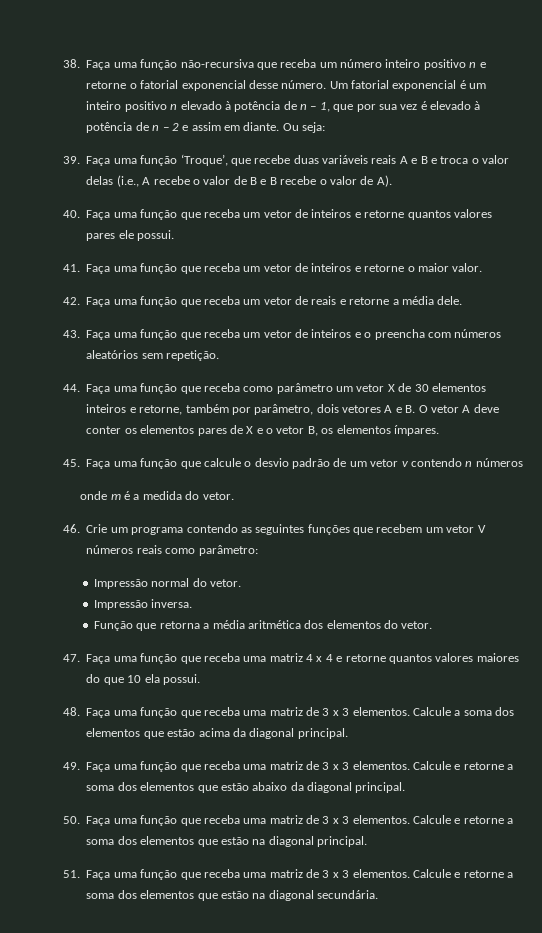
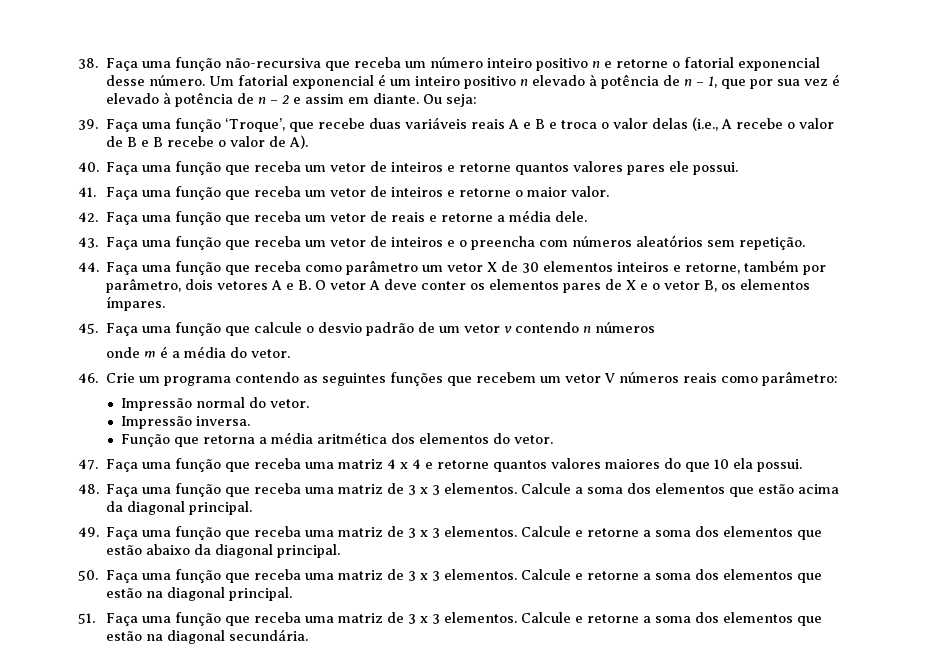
- onde m é a medida do vetor.
+ onde m é a média do vetor.

